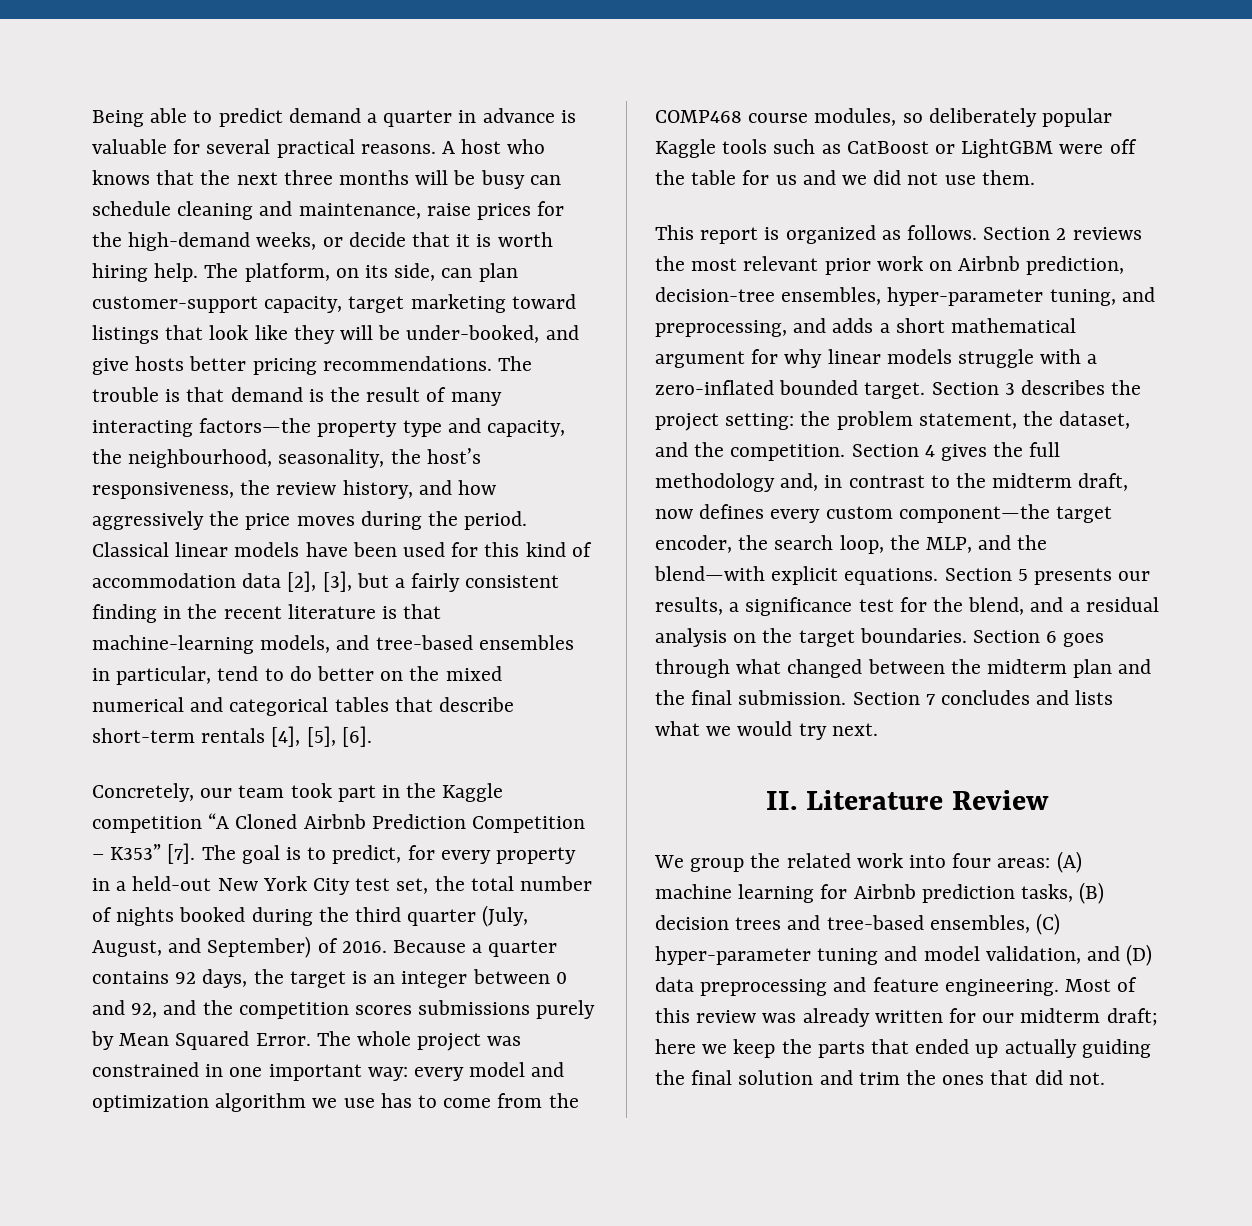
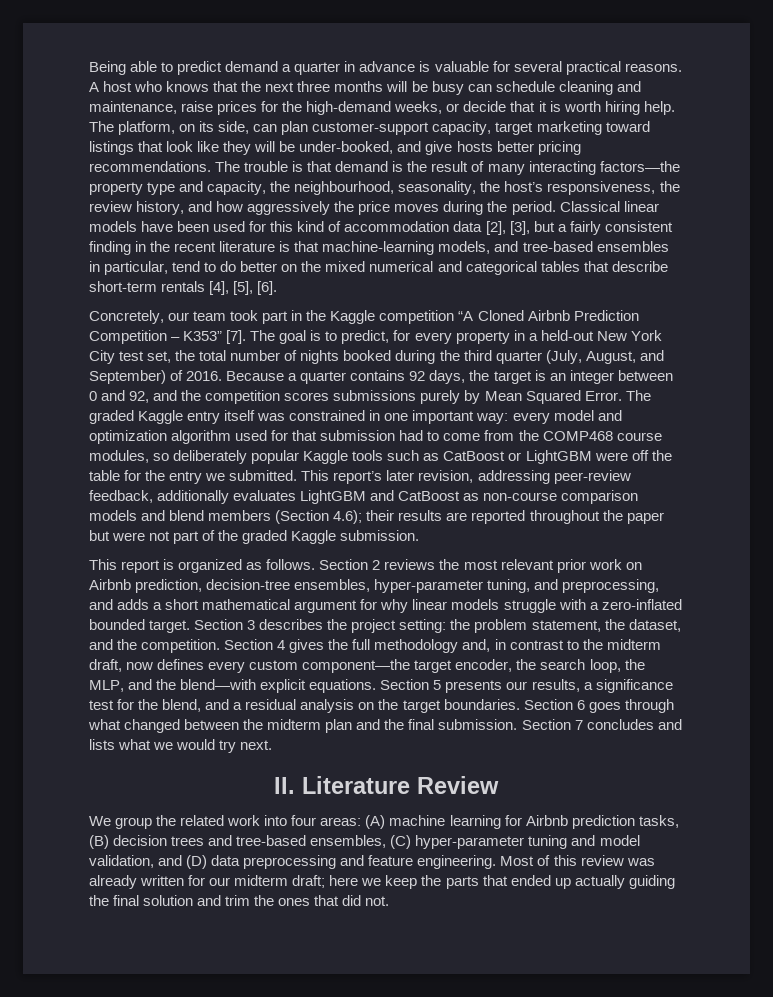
- The whole project was constrained in one important way: every model and optimization algorithm we use has to come from the COMP468 course modules, so deliberately popular Kaggle tools such as CatBoost or LightGBM were off the table for us and we did not use them.
+ The graded Kaggle entry itself was constrained in one important way: every model and optimization algorithm used for that submission had to come from the COMP468 course modules, so deliberately popular Kaggle tools such as CatBoost or LightGBM were off the table for the entry we submitted. This report’s later revision, addressing peer-review feedback, additionally evaluates LightGBM and CatBoost as non-course comparison models and blend members (Section 4.6); their results are reported throughout the paper but were not part of the graded Kaggle submission.

